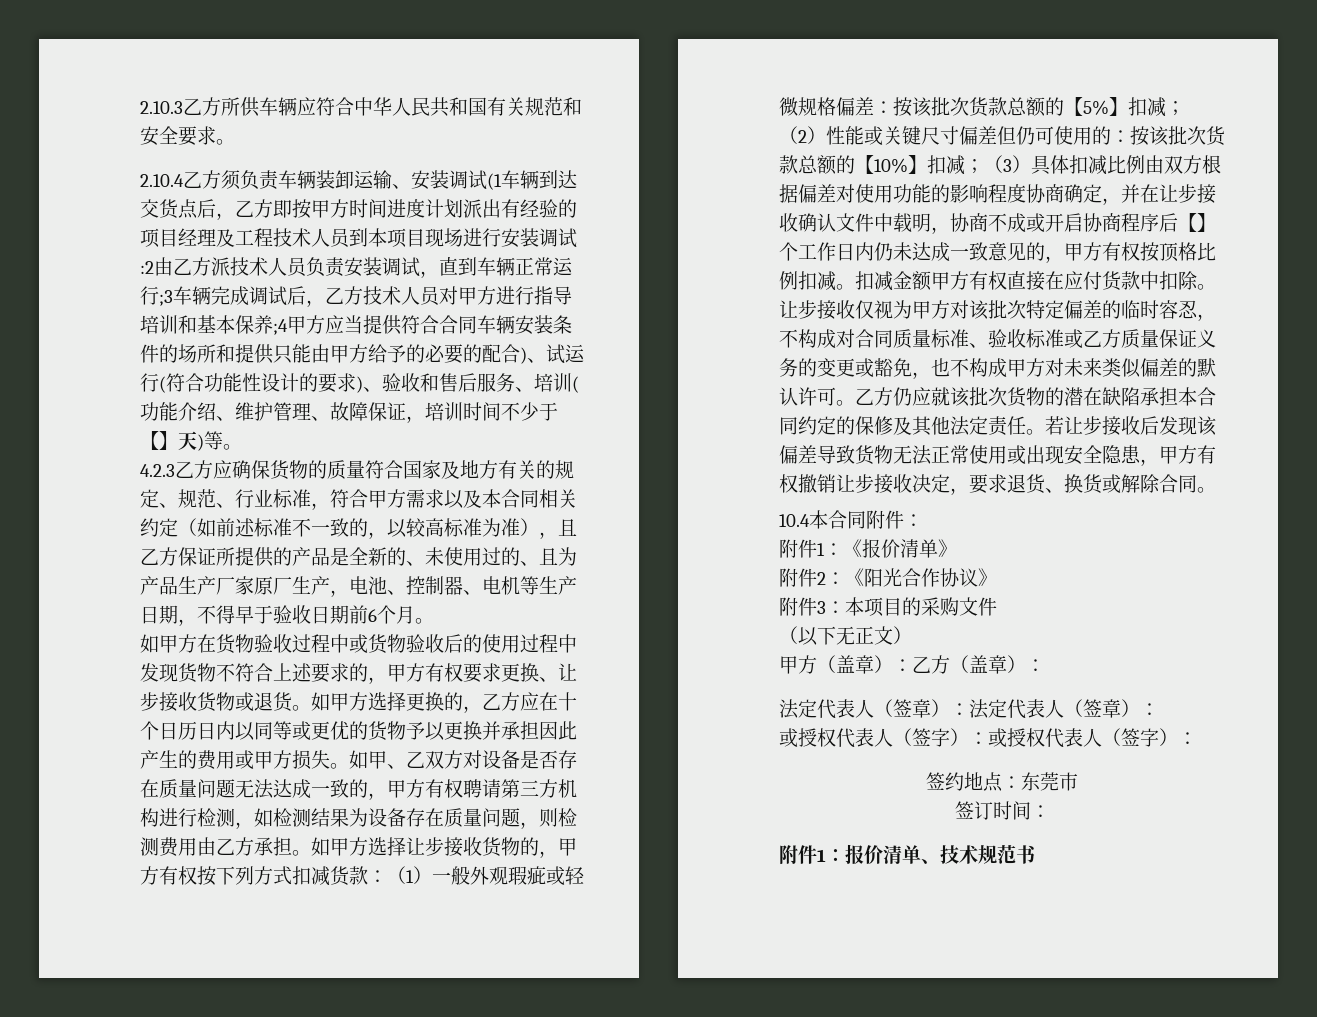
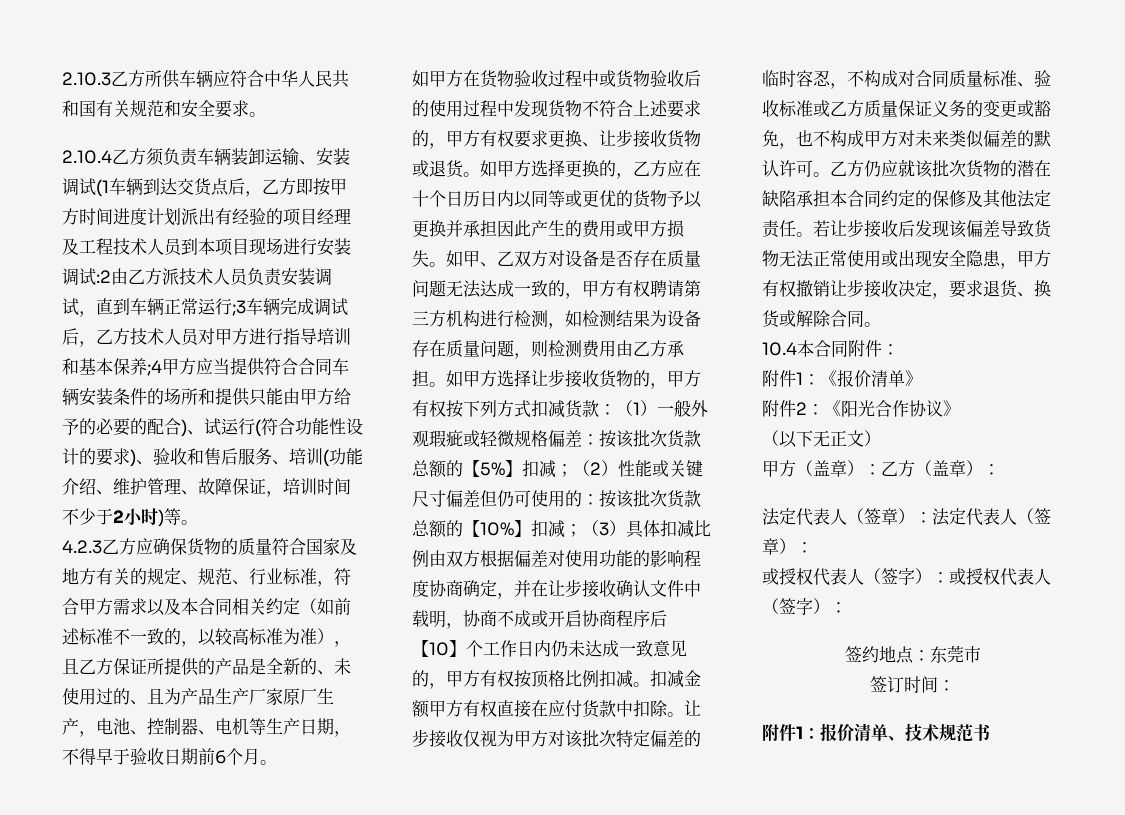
- 2.10.4乙方须负责车辆装卸运输、安装调试(1车辆到达交货点后，乙方即按甲方时间进度计划派出有经验的项目经理及工程技术人员到本项目现场进行安装调试:2由乙方派技术人员负责安装调试，直到车辆正常运行;3车辆完成调试后，乙方技术人员对甲方进行指导培训和基本保养;4甲方应当提供符合合同车辆安装条件的场所和提供只能由甲方给予的必要的配合)、试运行(符合功能性设计的要求)、验收和售后服务、培训(功能介绍、维护管理、故障保证，培训时间不少于【】天)等。
+ 2.10.4乙方须负责车辆装卸运输、安装调试(1车辆到达交货点后，乙方即按甲方时间进度计划派出有经验的项目经理及工程技术人员到本项目现场进行安装调试:2由乙方派技术人员负责安装调试，直到车辆正常运行;3车辆完成调试后，乙方技术人员对甲方进行指导培训和基本保养;4甲方应当提供符合合同车辆安装条件的场所和提供只能由甲方给予的必要的配合)、试运行(符合功能性设计的要求)、验收和售后服务、培训(功能介绍、维护管理、故障保证，培训时间不少于2小时)等。
- （3）具体扣减比例由双方根据偏差对使用功能的影响程度协商确定，并在让步接收确认文件中载明，协商不成或开启协商程序后【】个工作日内仍未达成一致意见的，甲方有权按顶格比例扣减。
+ （3）具体扣减比例由双方根据偏差对使用功能的影响程度协商确定，并在让步接收确认文件中载明，协商不成或开启协商程序后【10】个工作日内仍未达成一致意见的，甲方有权按顶格比例扣减。
- 附件3：本项目的采购文件

